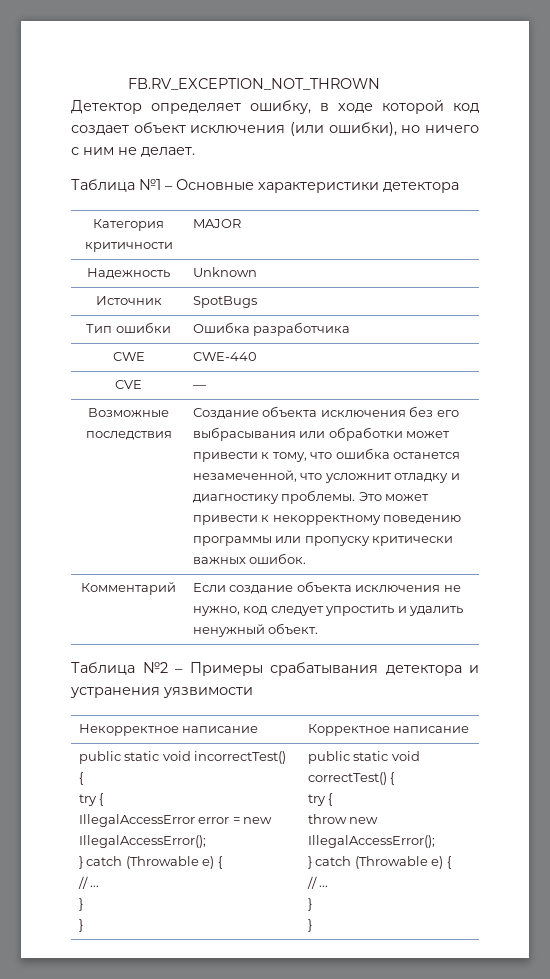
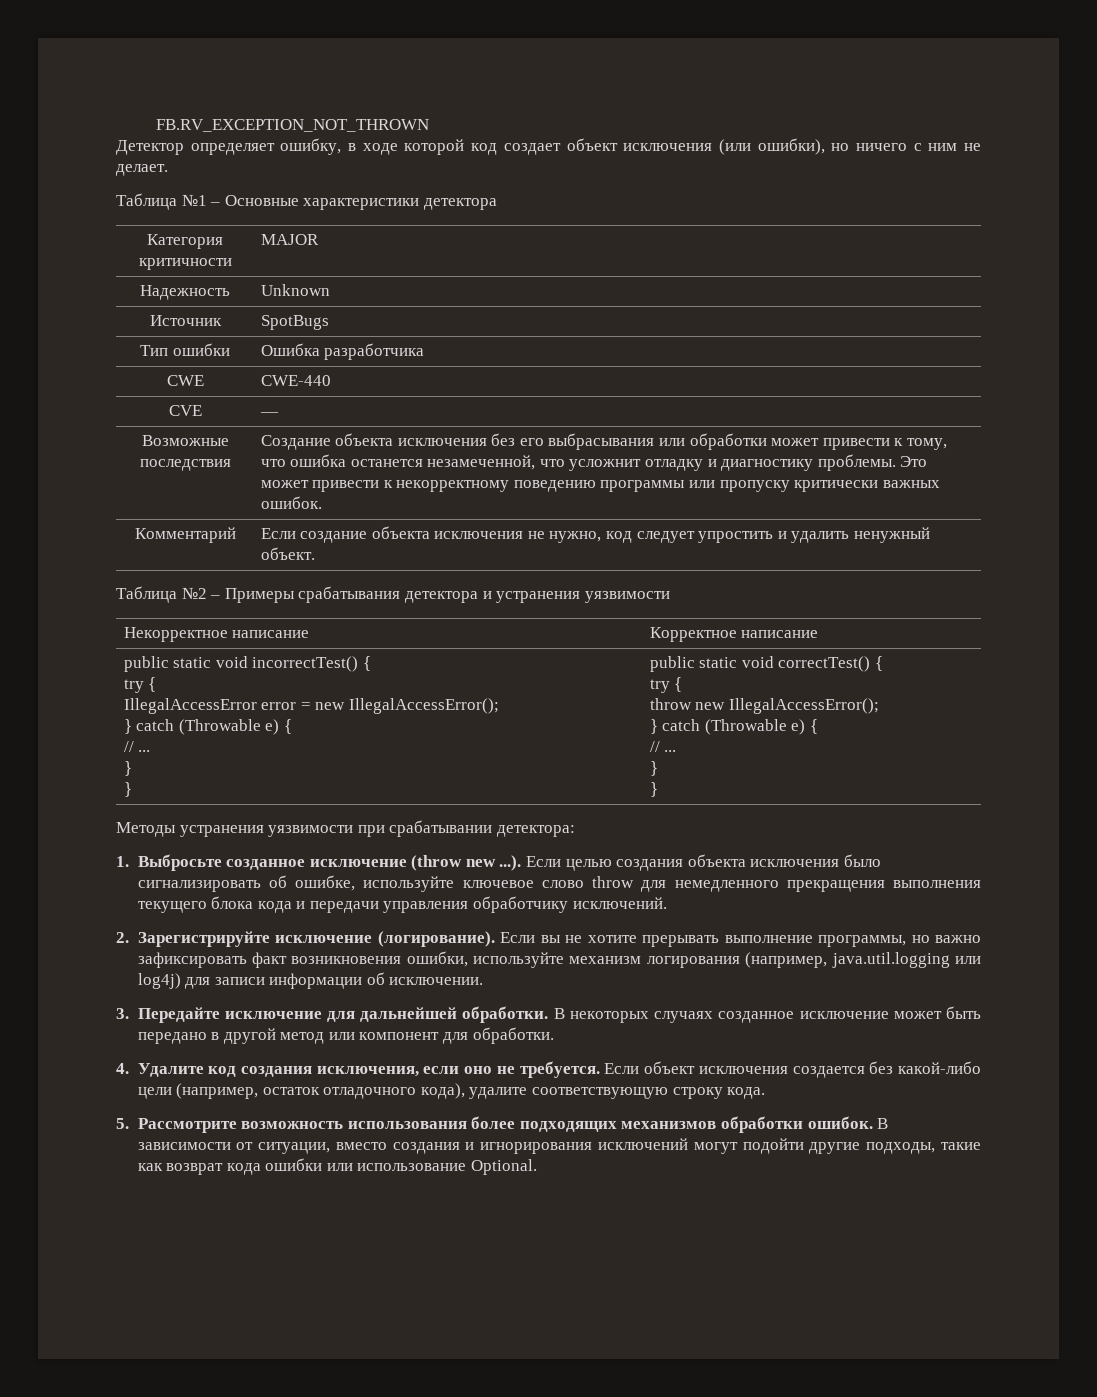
+ Методы устранения уязвимости при срабатывании детектора:
+ 1. Выбросьте созданное исключение (throw new ...). Если целью создания объекта исключения было сигнализировать об ошибке, используйте ключевое слово throw для немедленного прекращения выполнения текущего блока кода и передачи управления обработчику исключений.
+ 2. Зарегистрируйте исключение (логирование). Если вы не хотите прерывать выполнение программы, но важно зафиксировать факт возникновения ошибки, используйте механизм логирования (например, java.util.logging или log4j) для записи информации об исключении.
+ 3. Передайте исключение для дальнейшей обработки. В некоторых случаях созданное исключение может быть передано в другой метод или компонент для обработки.
+ 4. Удалите код создания исключения, если оно не требуется. Если объект исключения создается без какой-либо цели (например, остаток отладочного кода), удалите соответствующую строку кода.
+ 5. Рассмотрите возможность использования более подходящих механизмов обработки ошибок. В зависимости от ситуации, вместо создания и игнорирования исключений могут подойти другие подходы, такие как возврат кода ошибки или использование Optional.

